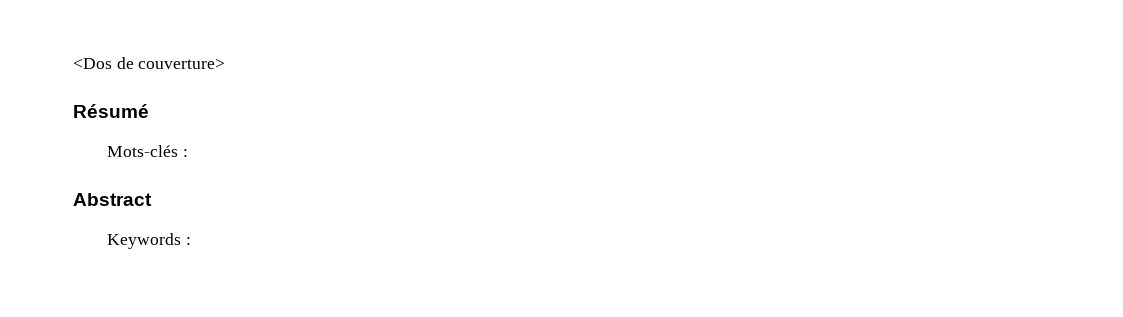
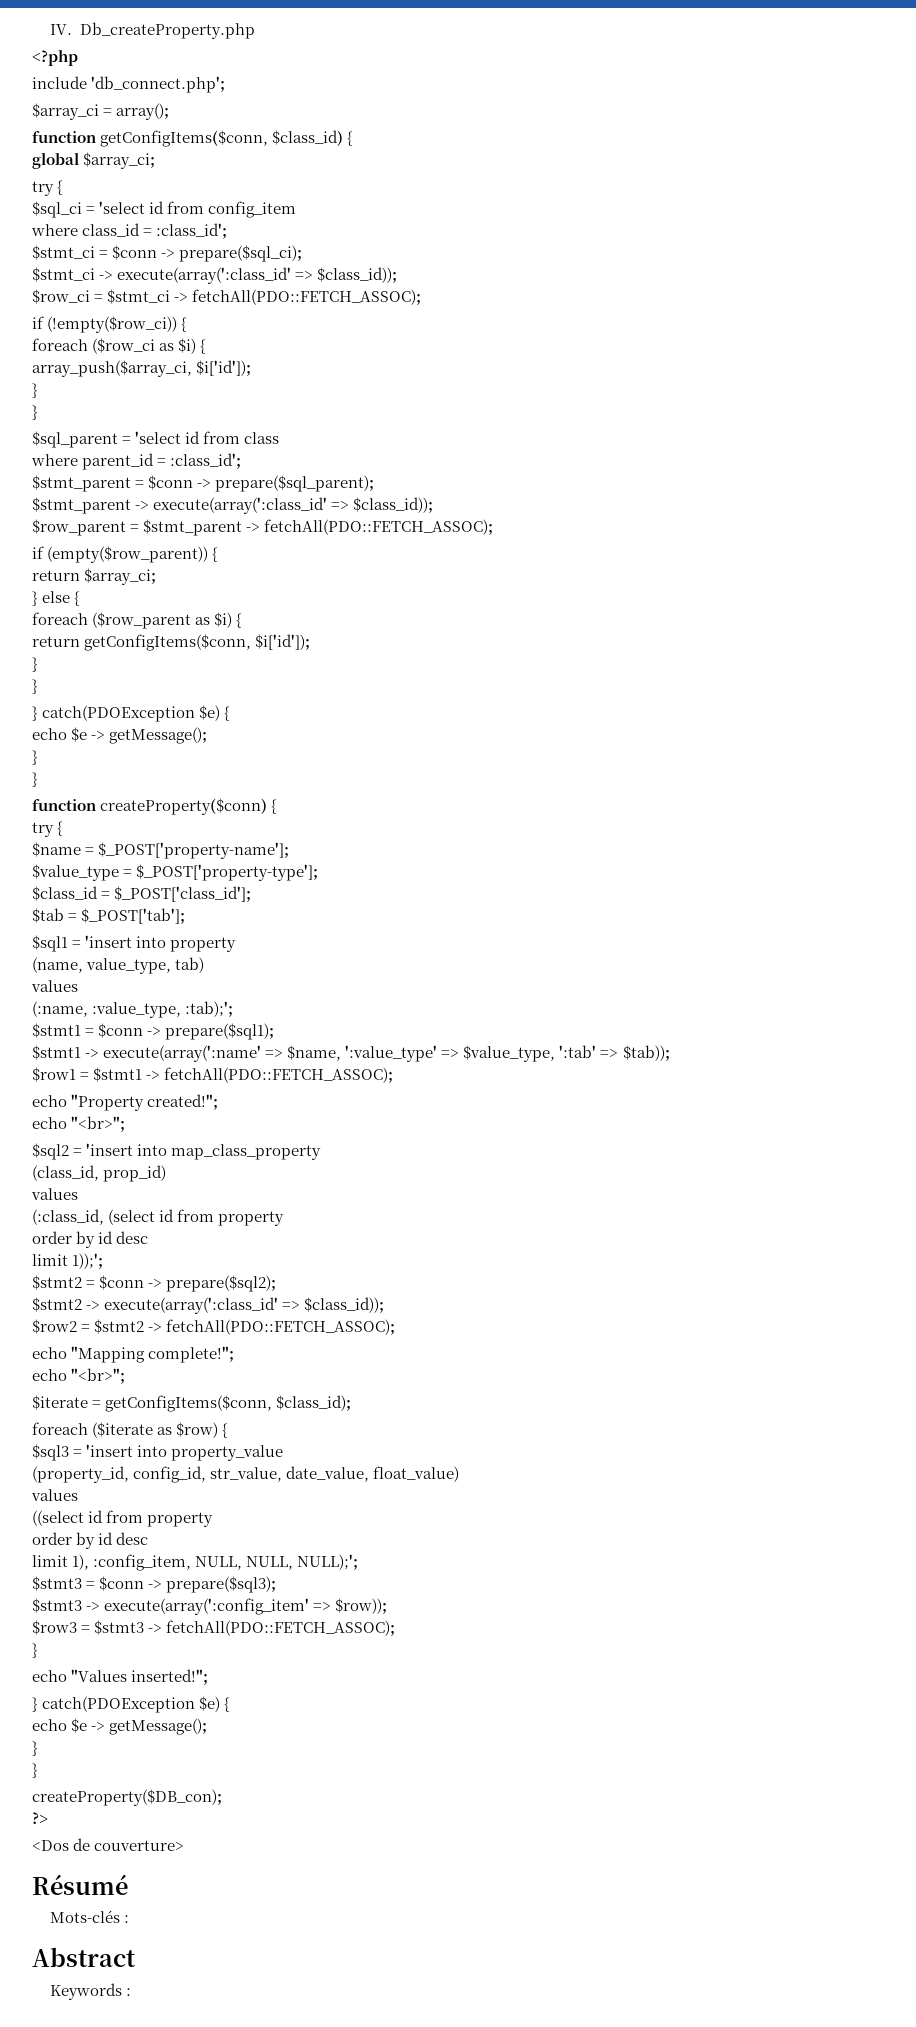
+ IV. Db_createProperty.php
+ <?php
+ include 'db_connect.php';
+ $array_ci = array();
+ function getConfigItems($conn, $class_id) {
+ global $array_ci;
+ try {
+ $sql_ci = 'select id from config_item
+ where class_id = :class_id';
+ $stmt_ci = $conn -> prepare($sql_ci);
+ $stmt_ci -> execute(array(':class_id' => $class_id));
+ $row_ci = $stmt_ci -> fetchAll(PDO::FETCH_ASSOC);
+ if (!empty($row_ci)) {
+ foreach ($row_ci as $i) {
+ array_push($array_ci, $i['id']);
+ }
+ }
+ $sql_parent = 'select id from class
+ where parent_id = :class_id';
+ $stmt_parent = $conn -> prepare($sql_parent);
+ $stmt_parent -> execute(array(':class_id' => $class_id));
+ $row_parent = $stmt_parent -> fetchAll(PDO::FETCH_ASSOC);
+ if (empty($row_parent)) {
+ return $array_ci;
+ } else {
+ foreach ($row_parent as $i) {
+ return getConfigItems($conn, $i['id']);
+ }
+ }
+ } catch(PDOException $e) {
+ echo $e -> getMessage();
+ }
+ }
+ function createProperty($conn) {
+ try {
+ $name = $_POST['property-name'];
+ $value_type = $_POST['property-type'];
+ $class_id = $_POST['class_id'];
+ $tab = $_POST['tab'];
+ $sql1 = 'insert into property
+ (name, value_type, tab)
+ values
+ (:name, :value_type, :tab);';
+ $stmt1 = $conn -> prepare($sql1);
+ $stmt1 -> execute(array(':name' => $name, ':value_type' => $value_type, ':tab' => $tab));
+ $row1 = $stmt1 -> fetchAll(PDO::FETCH_ASSOC);
+ echo "Property created!";
+ echo "<br>";
+ $sql2 = 'insert into map_class_property
+ (class_id, prop_id)
+ values
+ (:class_id, (select id from property
+ order by id desc
+ limit 1));';
+ $stmt2 = $conn -> prepare($sql2);
+ $stmt2 -> execute(array(':class_id' => $class_id));
+ $row2 = $stmt2 -> fetchAll(PDO::FETCH_ASSOC);
+ echo "Mapping complete!";
+ echo "<br>";
+ $iterate = getConfigItems($conn, $class_id);
+ foreach ($iterate as $row) {
+ $sql3 = 'insert into property_value
+ (property_id, config_id, str_value, date_value, float_value)
+ values
+ ((select id from property
+ order by id desc
+ limit 1), :config_item, NULL, NULL, NULL);';
+ $stmt3 = $conn -> prepare($sql3);
+ $stmt3 -> execute(array(':config_item' => $row));
+ $row3 = $stmt3 -> fetchAll(PDO::FETCH_ASSOC);
+ }
+ echo "Values inserted!";
+ } catch(PDOException $e) {
+ echo $e -> getMessage();
+ }
+ }
+ createProperty($DB_con);
+ ?>

